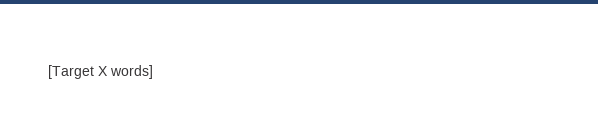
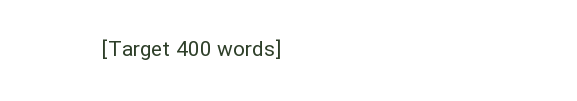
- [Target X words]
+ [Target 400 words]

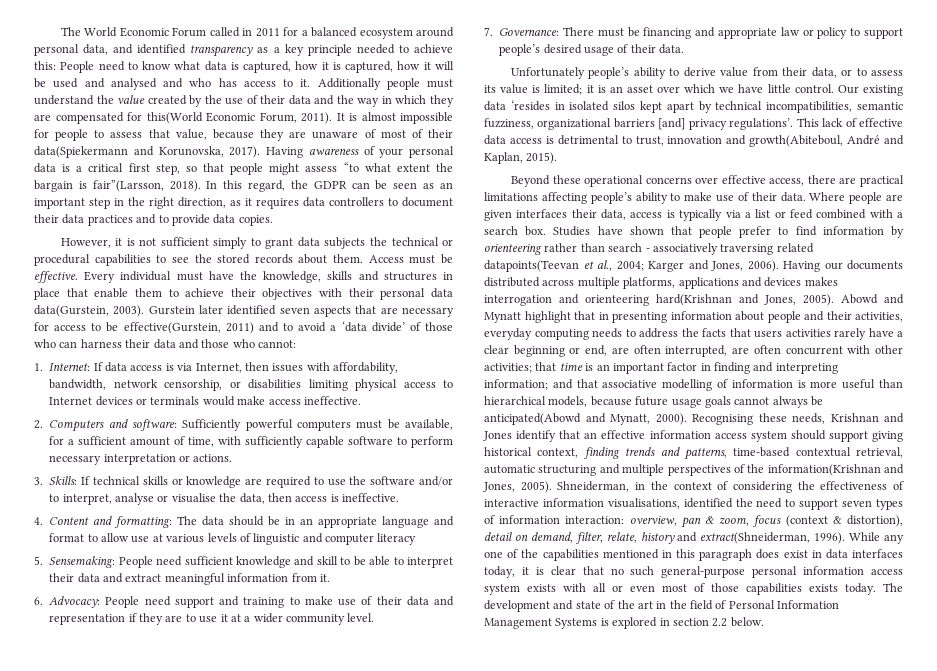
- [Target 400 words]
+ The World Economic Forum called in 2011 for a balanced ecosystem around personal data, and identified transparency as a key principle needed to achieve this: People need to know what data is captured, how it is captured, how it will be used and analysed and who has access to it. Additionally people must understand the value created by the use of their data and the way in which they are compensated for this(World Economic Forum, 2011). It is almost impossible for people to assess that value, because they are unaware of most of their data(Spiekermann and Korunovska, 2017). Having awareness of your personal data is a critical first step, so that people might assess “to what extent the bargain is fair”(Larsson, 2018). In this regard, the GDPR can be seen as an important step in the right direction, as it requires data controllers to document their data practices and to provide data copies.
+ However, it is not sufficient simply to grant data subjects the technical or procedural capabilities to see the stored records about them. Access must be effective. Every individual must have the knowledge, skills and structures in place that enable them to achieve their objectives with their personal data data(Gurstein, 2003). Gurstein later identified seven aspects that are necessary for access to be effective(Gurstein, 2011) and to avoid a ‘data divide’ of those who can harness their data and those who cannot:
+ 1. Internet: If data access is via Internet, then issues with affordability, bandwidth, network censorship, or disabilities limiting physical access to Internet devices or terminals would make access ineffective.
+ 2. Computers and software: Sufficiently powerful computers must be available, for a sufficient amount of time, with sufficiently capable software to perform necessary interpretation or actions.
+ 3. Skills: If technical skills or knowledge are required to use the software and/or to interpret, analyse or visualise the data, then access is ineffective.
+ 4. Content and formatting: The data should be in an appropriate language and format to allow use at various levels of linguistic and computer literacy
+ 5. Sensemaking: People need sufficient knowledge and skill to be able to interpret their data and extract meaningful information from it.
+ 6. Advocacy: People need support and training to make use of their data and representation if they are to use it at a wider community level.
+ 7. Governance: There must be financing and appropriate law or policy to support people’s desired usage of their data.
+ Unfortunately people’s ability to derive value from their data, or to assess its value is limited; it is an asset over which we have little control. Our existing data ‘resides in isolated silos kept apart by technical incompatibilities, semantic fuzziness, organizational barriers [and] privacy regulations’. This lack of effective data access is detrimental to trust, innovation and growth(Abiteboul, André and Kaplan, 2015).
+ Beyond these operational concerns over effective access, there are practical limitations affecting people’s ability to make use of their data. Where people are given interfaces their data, access is typically via a list or feed combined with a search box. Studies have shown that people prefer to find information by orienteering rather than search - associatively traversing related datapoints(Teevan et al., 2004; Karger and Jones, 2006). Having our documents distributed across multiple platforms, applications and devices makes interrogation and orienteering hard(Krishnan and Jones, 2005). Abowd and Mynatt highlight that in presenting information about people and their activities, everyday computing needs to address the facts that users activities rarely have a clear beginning or end, are often interrupted, are often concurrent with other activities; that time is an important factor in finding and interpreting information; and that associative modelling of information is more useful than hierarchical models, because future usage goals cannot always be anticipated(Abowd and Mynatt, 2000). Recognising these needs, Krishnan and Jones identify that an effective information access system should support giving historical context, finding trends and patterns, time-based contextual retrieval, automatic structuring and multiple perspectives of the information(Krishnan and Jones, 2005). Shneiderman, in the context of considering the effectiveness of interactive information visualisations, identified the need to support seven types of information interaction: overview, pan & zoom, focus (context & distortion), detail on demand, filter, relate, history and extract(Shneiderman, 1996). While any one of the capabilities mentioned in this paragraph does exist in data interfaces today, it is clear that no such general-purpose personal information access system exists with all or even most of those capabilities exists today. The development and state of the art in the field of Personal Information Management Systems is explored in section 2.2 below.

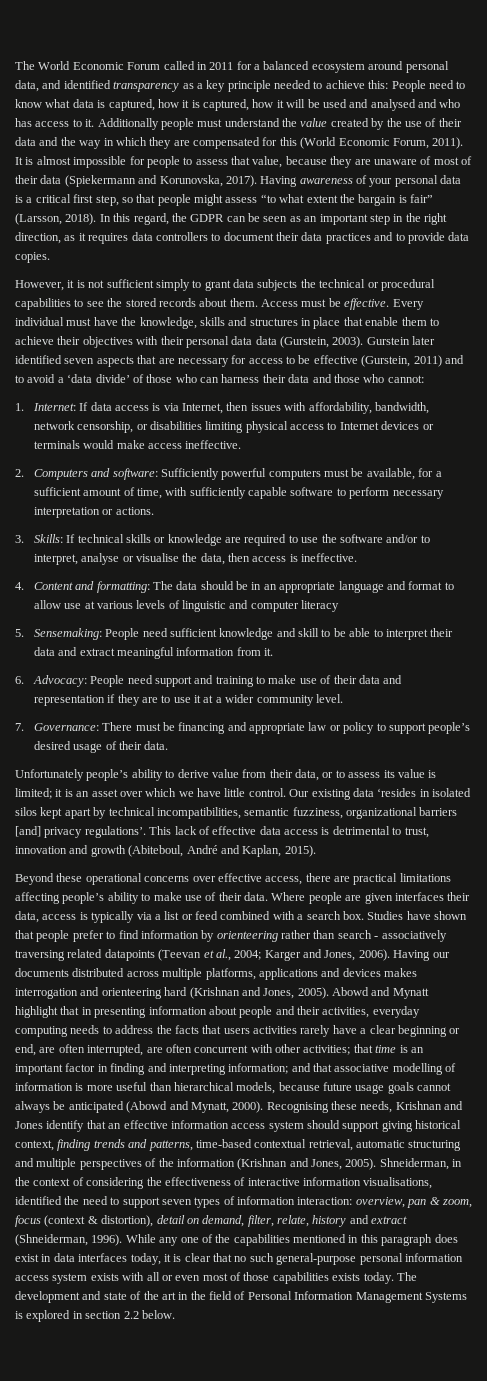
- Additionally people must understand the value created by the use of their data and the way in which they are compensated for this(World Economic Forum, 2011).
+ Additionally people must understand the value created by the use of their data and the way in which they are compensated for this (World Economic Forum, 2011).
- It is almost impossible for people to assess that value, because they are unaware of most of their data(Spiekermann and Korunovska, 2017).
+ It is almost impossible for people to assess that value, because they are unaware of most of their data (Spiekermann and Korunovska, 2017).
- Having awareness of your personal data is a critical first step, so that people might assess “to what extent the bargain is fair”(Larsson, 2018).
+ Having awareness of your personal data is a critical first step, so that people might assess “to what extent the bargain is fair” (Larsson, 2018).
- Every individual must have the knowledge, skills and structures in place that enable them to achieve their objectives with their personal data data(Gurstein, 2003).
+ Every individual must have the knowledge, skills and structures in place that enable them to achieve their objectives with their personal data data (Gurstein, 2003).
- Gurstein later identified seven aspects that are necessary for access to be effective(Gurstein, 2011) and to avoid a ‘data divide’ of those who can harness their data and those who cannot:
+ Gurstein later identified seven aspects that are necessary for access to be effective (Gurstein, 2011) and to avoid a ‘data divide’ of those who can harness their data and those who cannot:
- This lack of effective data access is detrimental to trust, innovation and growth(Abiteboul, André and Kaplan, 2015).
+ This lack of effective data access is detrimental to trust, innovation and growth (Abiteboul, André and Kaplan, 2015).
- Studies have shown that people prefer to find information by orienteering rather than search - associatively traversing related datapoints(Teevan et al., 2004; Karger and Jones, 2006).
+ Studies have shown that people prefer to find information by orienteering rather than search - associatively traversing related datapoints (Teevan et al., 2004; Karger and Jones, 2006).
- Having our documents distributed across multiple platforms, applications and devices makes interrogation and orienteering hard(Krishnan and Jones, 2005).
+ Having our documents distributed across multiple platforms, applications and devices makes interrogation and orienteering hard (Krishnan and Jones, 2005).
- and that associative modelling of information is more useful than hierarchical models, because future usage goals cannot always be anticipated(Abowd and Mynatt, 2000).
+ and that associative modelling of information is more useful than hierarchical models, because future usage goals cannot always be anticipated (Abowd and Mynatt, 2000).
- Recognising these needs, Krishnan and Jones identify that an effective information access system should support giving historical context, finding trends and patterns, time-based contextual retrieval, automatic structuring and multiple perspectives of the information(Krishnan and Jones, 2005).
+ Recognising these needs, Krishnan and Jones identify that an effective information access system should support giving historical context, finding trends and patterns, time-based contextual retrieval, automatic structuring and multiple perspectives of the information (Krishnan and Jones, 2005).
- Shneiderman, in the context of considering the effectiveness of interactive information visualisations, identified the need to support seven types of information interaction: overview, pan & zoom, focus (context & distortion), detail on demand, filter, relate, history and extract(Shneiderman, 1996).
+ Shneiderman, in the context of considering the effectiveness of interactive information visualisations, identified the need to support seven types of information interaction: overview, pan & zoom, focus (context & distortion), detail on demand, filter, relate, history and extract (Shneiderman, 1996).

